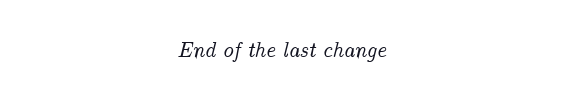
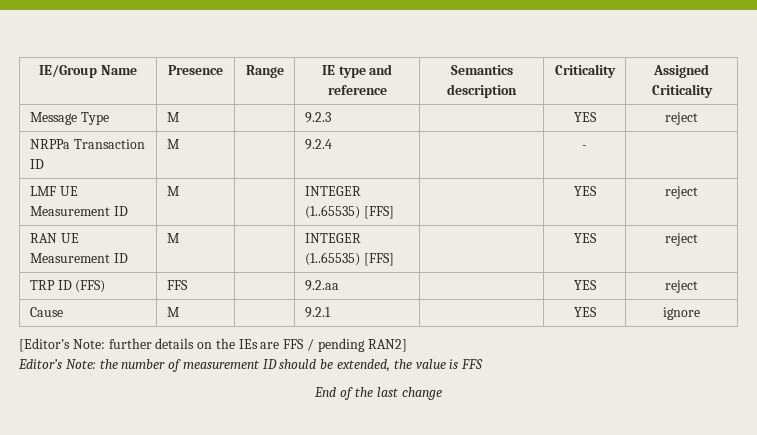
+ IE/Group Name | Presence | Range | IE type and reference | Semantics description | Criticality | Assigned Criticality
+ Message Type | M | | 9.2.3 | | YES | reject
+ NRPPa Transaction ID | M | | 9.2.4 | | - |
+ LMF UE Measurement ID | M | | INTEGER (1..65535) [FFS] | | YES | reject
+ RAN UE Measurement ID | M | | INTEGER (1..65535) [FFS] | | YES | reject
+ TRP ID (FFS) | FFS | | 9.2.aa | | YES | reject
+ Cause | M | | 9.2.1 | | YES | ignore
+ [Editor’s Note: further details on the IEs are FFS / pending RAN2]
+ Editor’s Note: the number of measurement ID should be extended, the value is FFS

